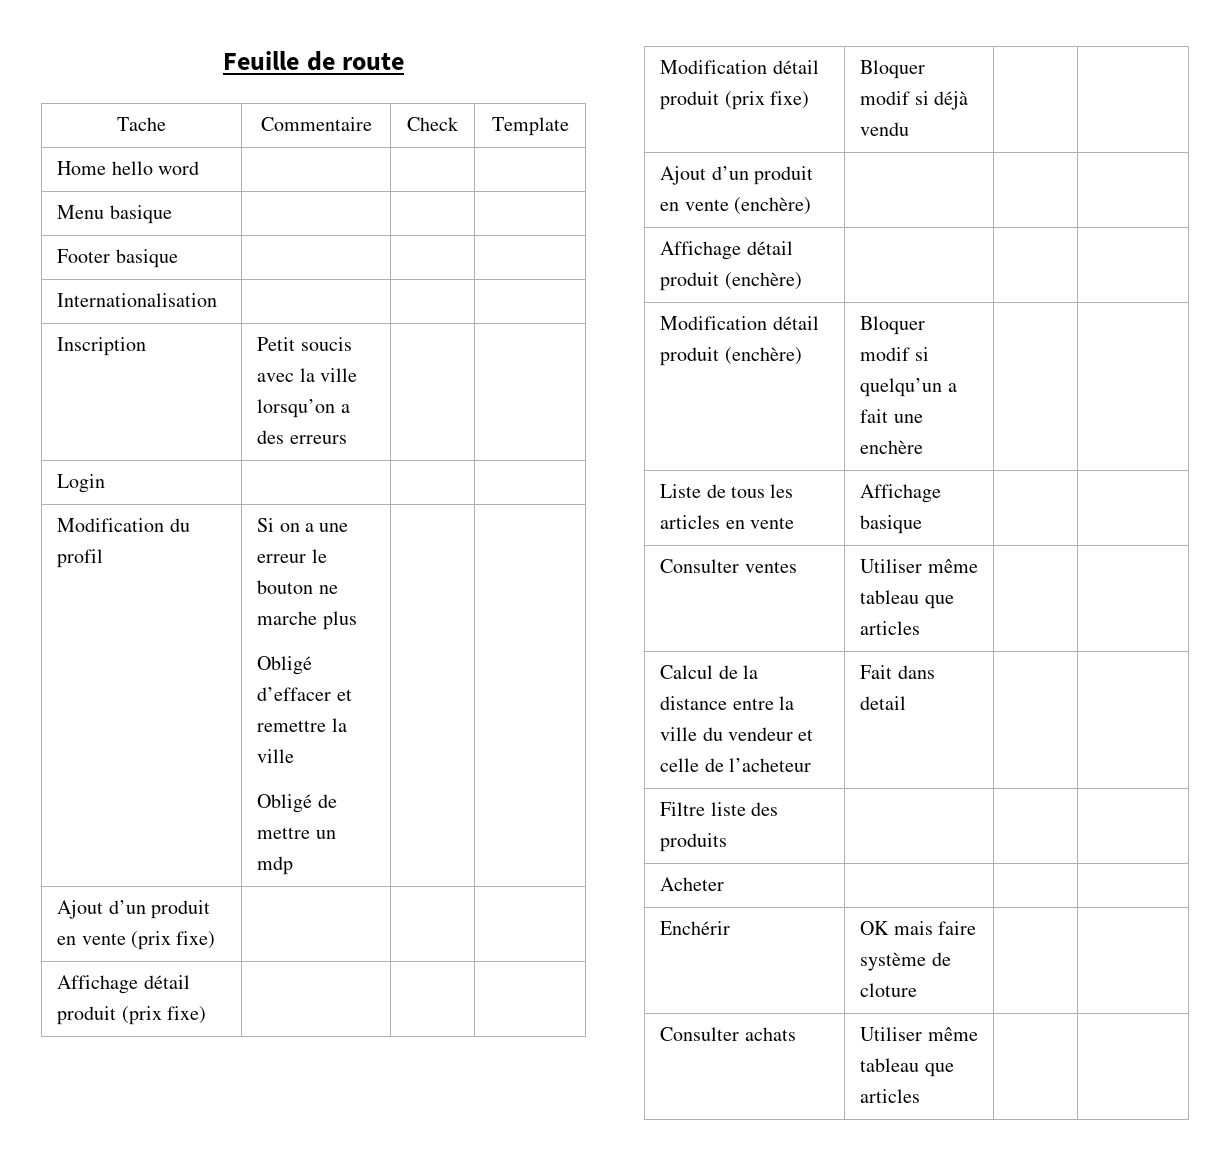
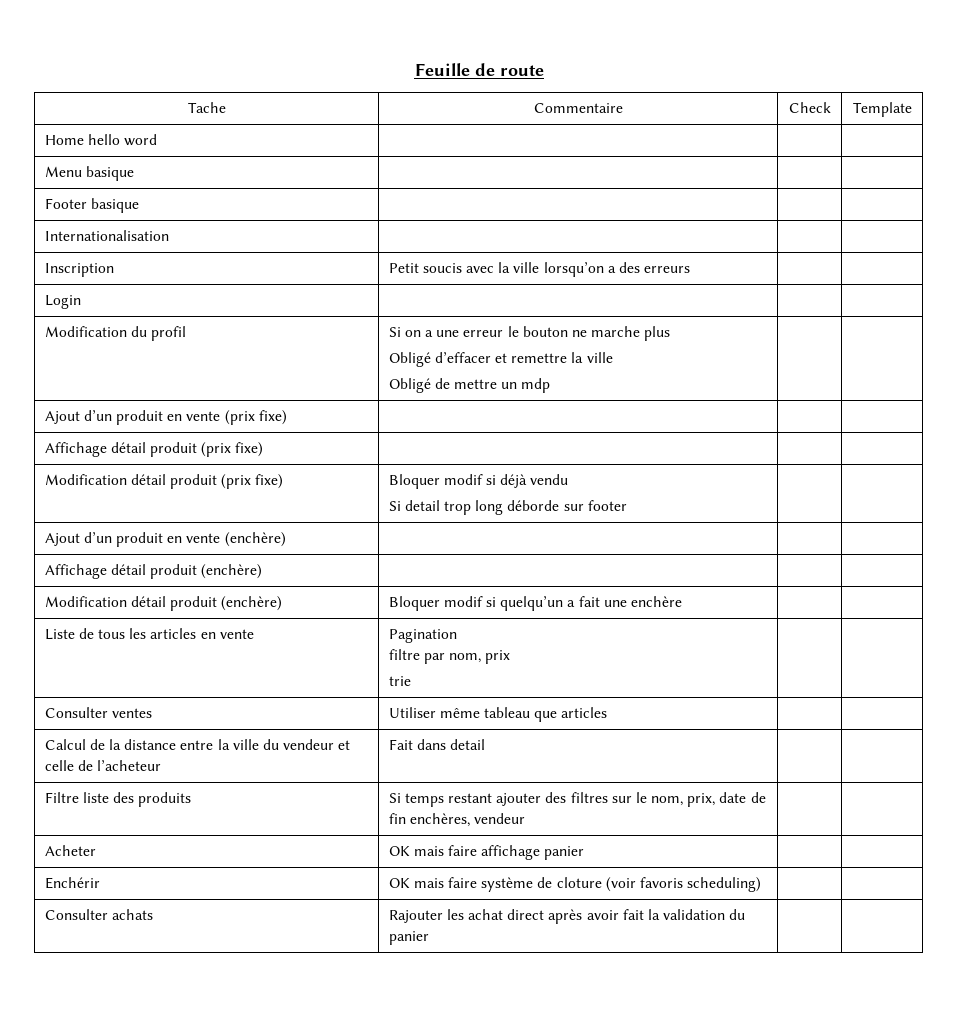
- Modification détail produit (prix fixe) | Bloquer modif si déjà vendu | |
+ Modification détail produit (prix fixe) | Bloquer modif si déjà vendu
+ Si detail trop long déborde sur footer | |
- Liste de tous les articles en vente | Affichage basique | |
+ Liste de tous les articles en vente | Pagination
+ filtre par nom, prix
+ trie | |
- Filtre liste des produits | | |
- Acheter | | |
+ Filtre liste des produits | Si temps restant ajouter des filtres sur le nom, prix, date de fin enchères, vendeur | |
+ Acheter | OK mais faire affichage panier | |
- Enchérir | OK mais faire système de cloture | |
+ Enchérir | OK mais faire système de cloture (voir favoris scheduling) | |
- Consulter achats | Utiliser même tableau que articles | |
+ Consulter achats | Rajouter les achat direct après avoir fait la validation du panier | |

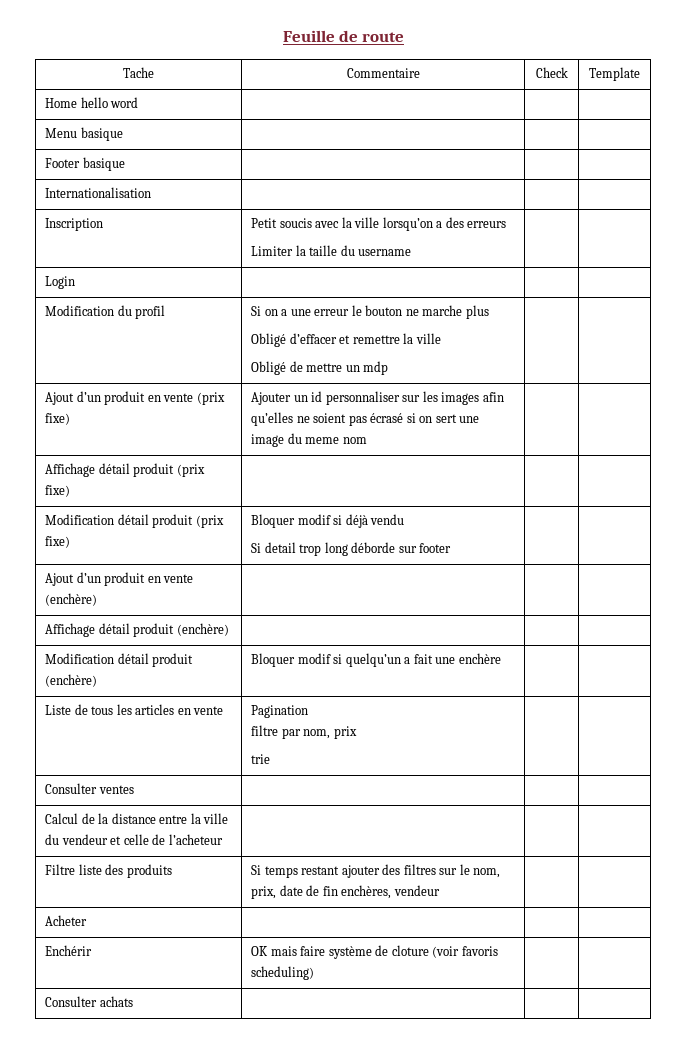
- Inscription | Petit soucis avec la ville lorsqu’on a des erreurs | |
+ Inscription | Petit soucis avec la ville lorsqu’on a des erreurs
+ Limiter la taille du username | |
- Ajout d’un produit en vente (prix fixe) | | |
+ Ajout d’un produit en vente (prix fixe) | Ajouter un id personnaliser sur les images afin qu’elles ne soient pas écrasé si on sert une image du meme nom | |
- Consulter ventes | Utiliser même tableau que articles | |
+ Consulter ventes | | |
- Calcul de la distance entre la ville du vendeur et celle de l’acheteur | Fait dans detail | |
+ Calcul de la distance entre la ville du vendeur et celle de l’acheteur | | |
- Acheter | OK mais faire affichage panier | |
+ Acheter | | |
- Consulter achats | Rajouter les achat direct après avoir fait la validation du panier | |
+ Consulter achats | | |

